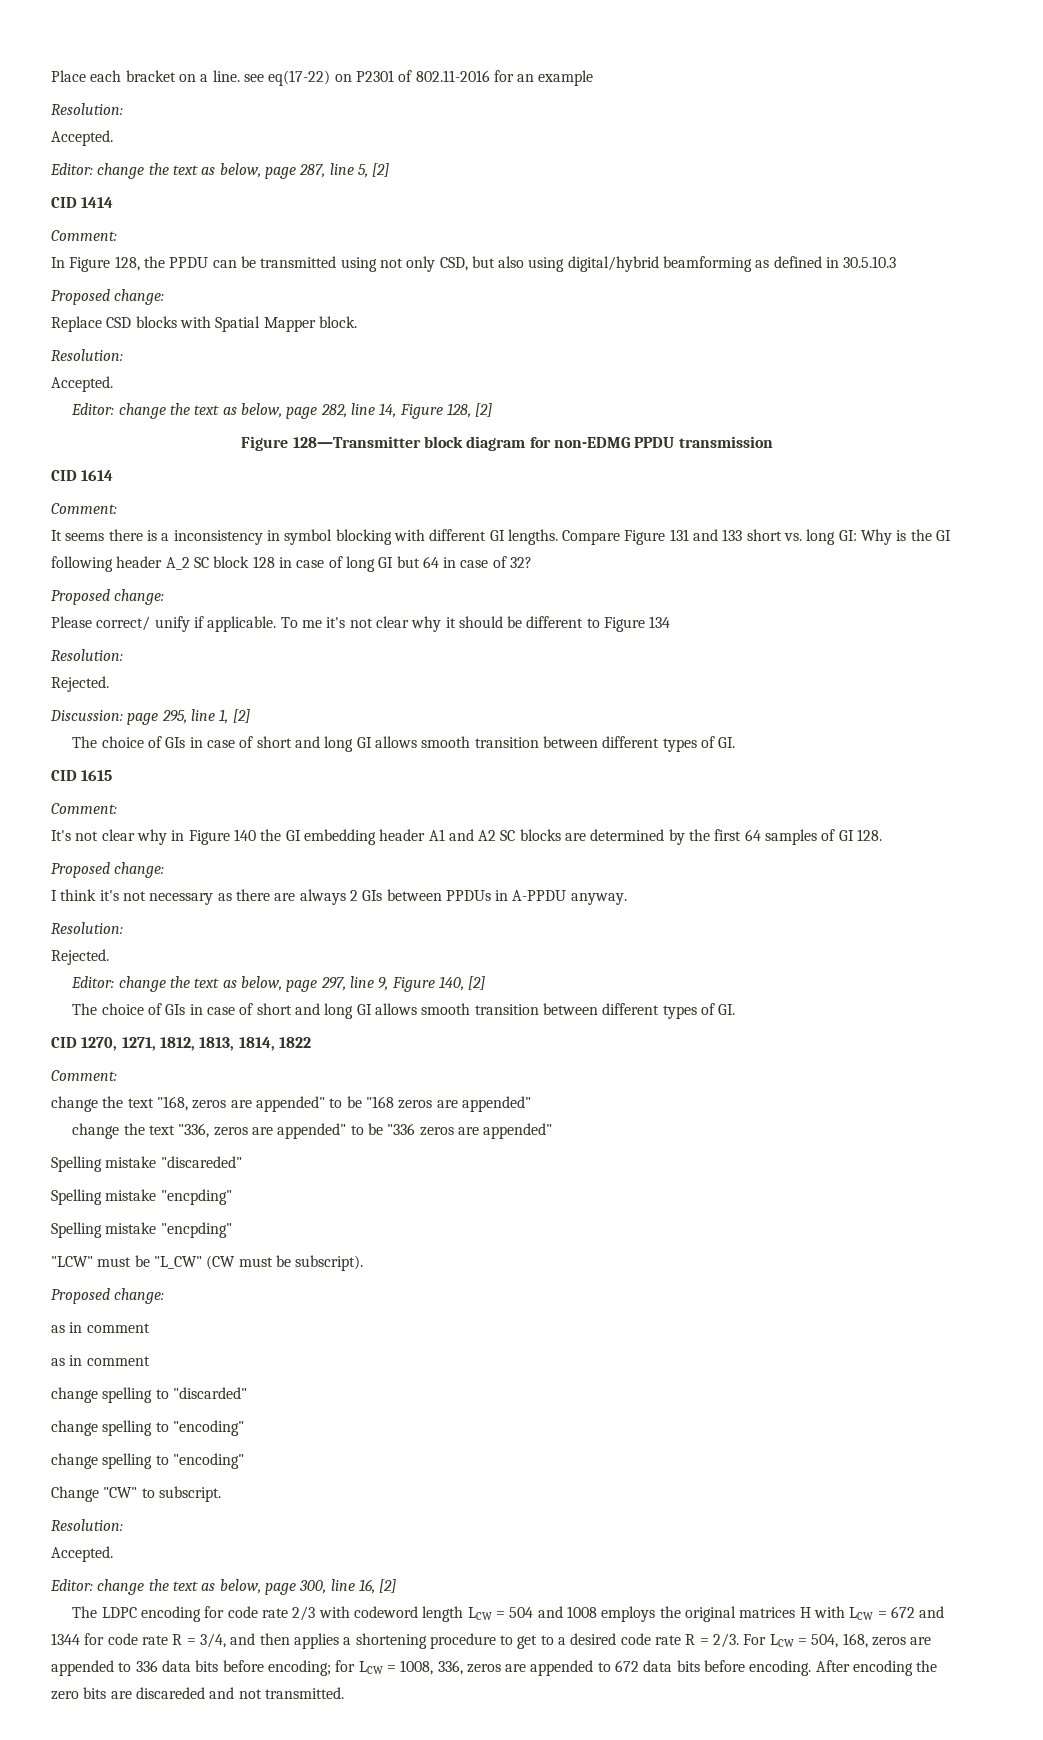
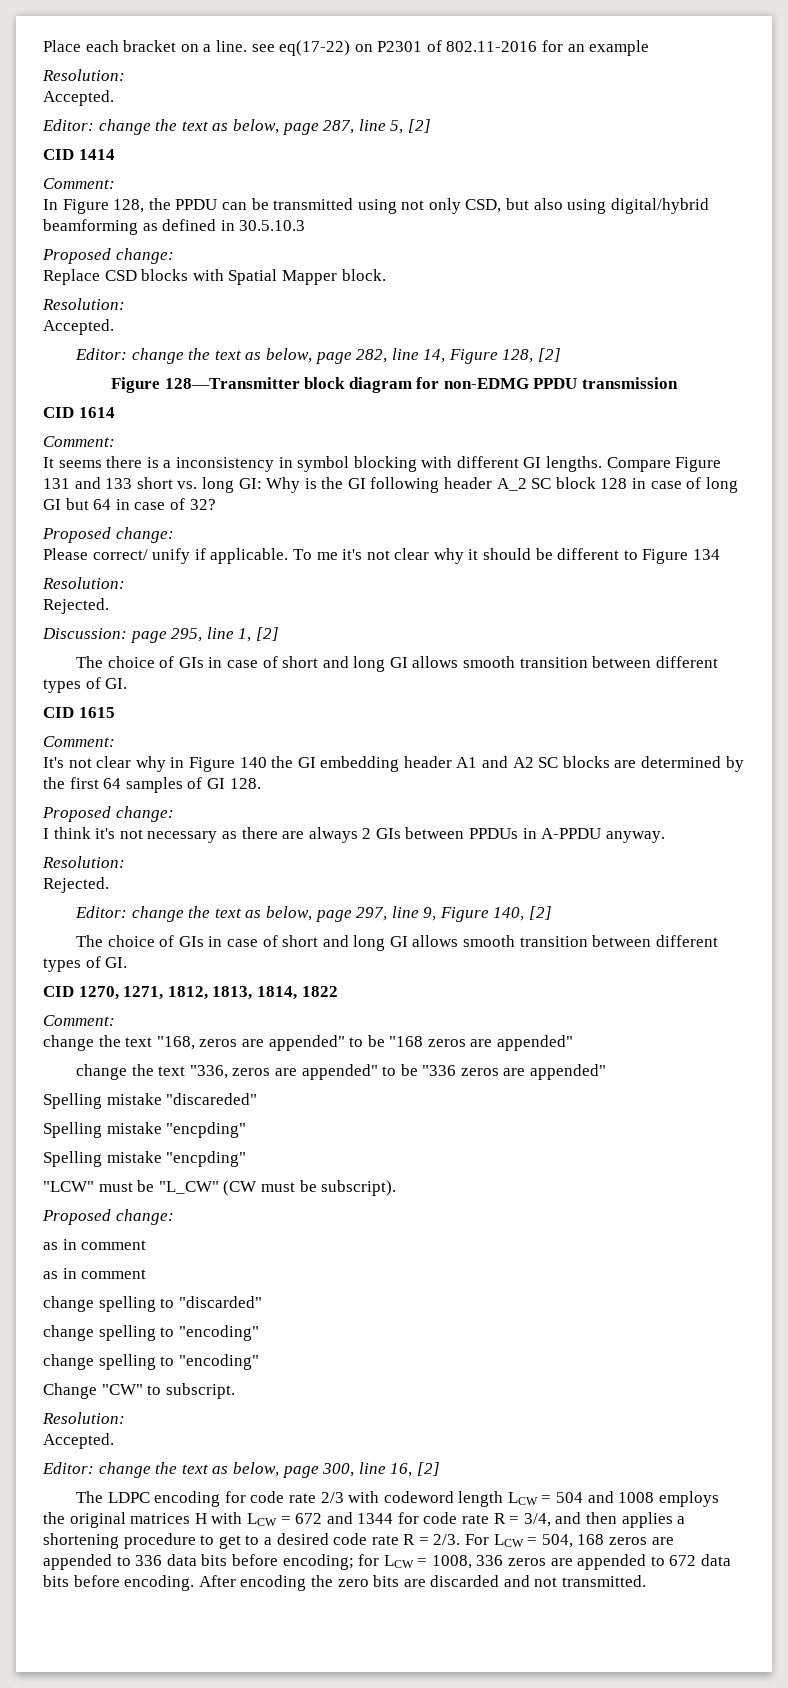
- For LCW = 504, 168, zeros are appended to 336 data bits before encoding; for LCW = 1008, 336, zeros are appended to 672 data bits before encoding.
+ For LCW = 504, 168 zeros are appended to 336 data bits before encoding; for LCW = 1008, 336 zeros are appended to 672 data bits before encoding.
- After encoding the zero bits are discareded and not transmitted.
+ After encoding the zero bits are discarded and not transmitted.

